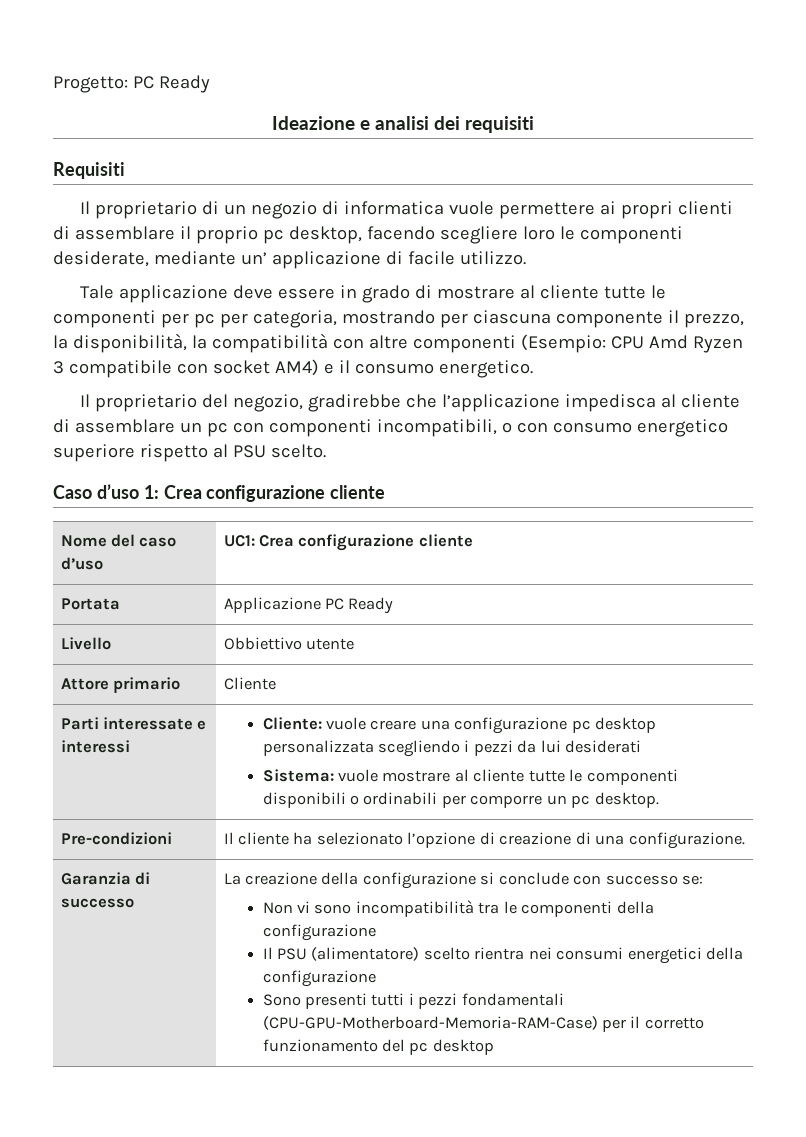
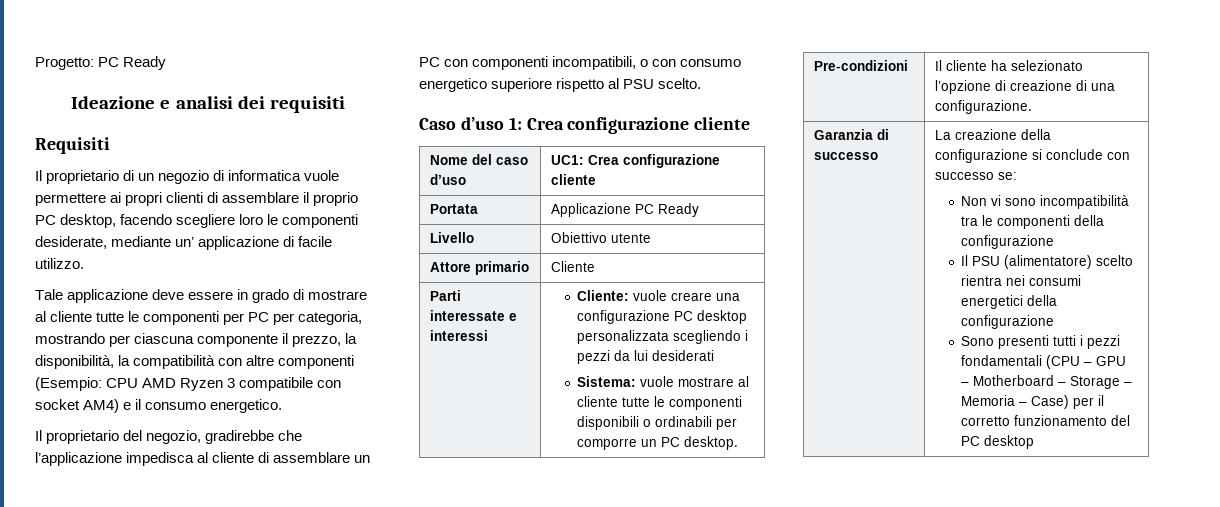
- Il proprietario di un negozio di informatica vuole permettere ai propri clienti di assemblare il proprio pc desktop, facendo scegliere loro le componenti desiderate, mediante un’ applicazione di facile utilizzo.
+ Il proprietario di un negozio di informatica vuole permettere ai propri clienti di assemblare il proprio PC desktop, facendo scegliere loro le componenti desiderate, mediante un’ applicazione di facile utilizzo.
- Tale applicazione deve essere in grado di mostrare al cliente tutte le componenti per pc per categoria, mostrando per ciascuna componente il prezzo, la disponibilità, la compatibilità con altre componenti (Esempio: CPU Amd Ryzen 3 compatibile con socket AM4) e il consumo energetico.
+ Tale applicazione deve essere in grado di mostrare al cliente tutte le componenti per PC per categoria, mostrando per ciascuna componente il prezzo, la disponibilità, la compatibilità con altre componenti (Esempio: CPU AMD Ryzen 3 compatibile con socket AM4) e il consumo energetico.
- Il proprietario del negozio, gradirebbe che l’applicazione impedisca al cliente di assemblare un pc con componenti incompatibili, o con consumo energetico superiore rispetto al PSU scelto.
+ Il proprietario del negozio, gradirebbe che l’applicazione impedisca al cliente di assemblare un PC con componenti incompatibili, o con consumo energetico superiore rispetto al PSU scelto.
- Livello | Obbiettivo utente
+ Livello | Obiettivo utente
- Parti interessate e interessi | Cliente: vuole creare una configurazione pc desktop personalizzata scegliendo i pezzi da lui desiderati
- Sistema: vuole mostrare al cliente tutte le componenti disponibili o ordinabili per comporre un pc desktop.
+ Parti interessate e interessi | Cliente: vuole creare una configurazione PC desktop personalizzata scegliendo i pezzi da lui desiderati
+ Sistema: vuole mostrare al cliente tutte le componenti disponibili o ordinabili per comporre un PC desktop.
- Sono presenti tutti i pezzi fondamentali (CPU-GPU-Motherboard-Memoria-RAM-Case) per il corretto funzionamento del pc desktop
+ Sono presenti tutti i pezzi fondamentali (CPU – GPU – Motherboard – Storage – Memoria – Case) per il corretto funzionamento del PC desktop

